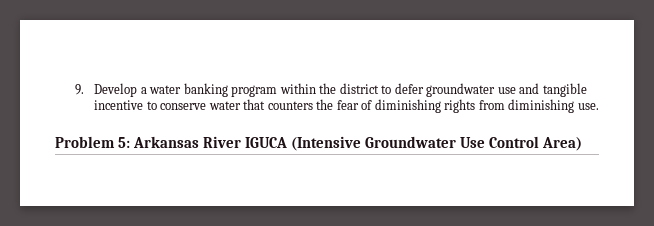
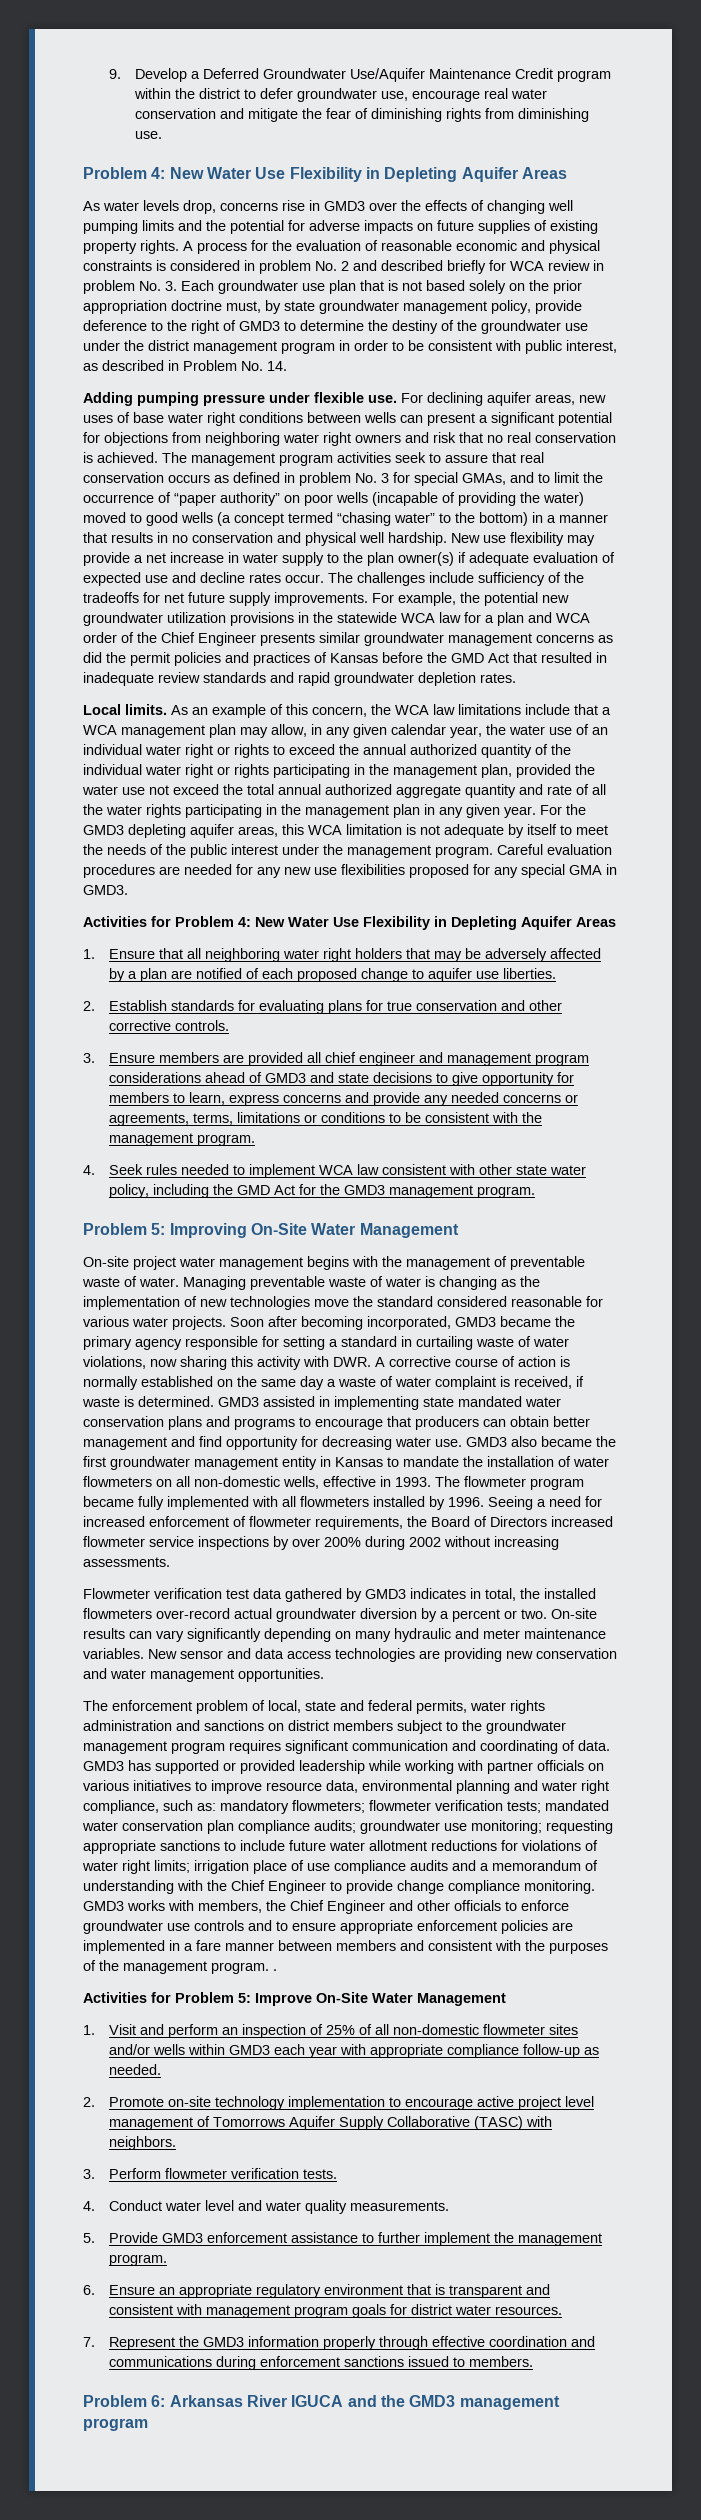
- 9. Develop a water banking program within the district to defer groundwater use and tangible incentive to conserve water that counters the fear of diminishing rights from diminishing use.
- Problem 5: Arkansas River IGUCA (Intensive Groundwater Use Control Area)
+ 9. Develop a Deferred Groundwater Use/Aquifer Maintenance Credit program within the district to defer groundwater use, encourage real water conservation and mitigate the fear of diminishing rights from diminishing use.
+ Problem 4: New Water Use Flexibility in Depleting Aquifer Areas
+ As water levels drop, concerns rise in GMD3 over the effects of changing well pumping limits and the potential for adverse impacts on future supplies of existing property rights. A process for the evaluation of reasonable economic and physical constraints is considered in problem No. 2 and described briefly for WCA review in problem No. 3. Each groundwater use plan that is not based solely on the prior appropriation doctrine must, by state groundwater management policy, provide deference to the right of GMD3 to determine the destiny of the groundwater use under the district management program in order to be consistent with public interest, as described in Problem No. 14.
+ Adding pumping pressure under flexible use. For declining aquifer areas, new uses of base water right conditions between wells can present a significant potential for objections from neighboring water right owners and risk that no real conservation is achieved. The management program activities seek to assure that real conservation occurs as defined in problem No. 3 for special GMAs, and to limit the occurrence of “paper authority” on poor wells (incapable of providing the water) moved to good wells (a concept termed “chasing water” to the bottom) in a manner that results in no conservation and physical well hardship. New use flexibility may provide a net increase in water supply to the plan owner(s) if adequate evaluation of expected use and decline rates occur. The challenges include sufficiency of the tradeoffs for net future supply improvements. For example, the potential new groundwater utilization provisions in the statewide WCA law for a plan and WCA order of the Chief Engineer presents similar groundwater management concerns as did the permit policies and practices of Kansas before the GMD Act that resulted in inadequate review standards and rapid groundwater depletion rates.
+ Local limits. As an example of this concern, the WCA law limitations include that a WCA management plan may allow, in any given calendar year, the water use of an individual water right or rights to exceed the annual authorized quantity of the individual water right or rights participating in the management plan, provided the water use not exceed the total annual authorized aggregate quantity and rate of all the water rights participating in the management plan in any given year. For the GMD3 depleting aquifer areas, this WCA limitation is not adequate by itself to meet the needs of the public interest under the management program. Careful evaluation procedures are needed for any new use flexibilities proposed for any special GMA in GMD3.
+ Activities for Problem 4: New Water Use Flexibility in Depleting Aquifer Areas
+ 1. Ensure that all neighboring water right holders that may be adversely affected by a plan are notified of each proposed change to aquifer use liberties.
+ 2. Establish standards for evaluating plans for true conservation and other corrective controls.
+ 3. Ensure members are provided all chief engineer and management program considerations ahead of GMD3 and state decisions to give opportunity for members to learn, express concerns and provide any needed concerns or agreements, terms, limitations or conditions to be consistent with the management program.
+ 4. Seek rules needed to implement WCA law consistent with other state water policy, including the GMD Act for the GMD3 management program.
+ Problem 5: Improving On-Site Water Management
+ On-site project water management begins with the management of preventable waste of water. Managing preventable waste of water is changing as the implementation of new technologies move the standard considered reasonable for various water projects. Soon after becoming incorporated, GMD3 became the primary agency responsible for setting a standard in curtailing waste of water violations, now sharing this activity with DWR. A corrective course of action is normally established on the same day a waste of water complaint is received, if waste is determined. GMD3 assisted in implementing state mandated water conservation plans and programs to encourage that producers can obtain better management and find opportunity for decreasing water use. GMD3 also became the first groundwater management entity in Kansas to mandate the installation of water flowmeters on all non-domestic wells, effective in 1993. The flowmeter program became fully implemented with all flowmeters installed by 1996. Seeing a need for increased enforcement of flowmeter requirements, the Board of Directors increased flowmeter service inspections by over 200% during 2002 without increasing assessments.
+ Flowmeter verification test data gathered by GMD3 indicates in total, the installed flowmeters over-record actual groundwater diversion by a percent or two. On-site results can vary significantly depending on many hydraulic and meter maintenance variables. New sensor and data access technologies are providing new conservation and water management opportunities.
+ The enforcement problem of local, state and federal permits, water rights administration and sanctions on district members subject to the groundwater management program requires significant communication and coordinating of data. GMD3 has supported or provided leadership while working with partner officials on various initiatives to improve resource data, environmental planning and water right compliance, such as: mandatory flowmeters; flowmeter verification tests; mandated water conservation plan compliance audits; groundwater use monitoring; requesting appropriate sanctions to include future water allotment reductions for violations of water right limits; irrigation place of use compliance audits and a memorandum of understanding with the Chief Engineer to provide change compliance monitoring. GMD3 works with members, the Chief Engineer and other officials to enforce groundwater use controls and to ensure appropriate enforcement policies are implemented in a fare manner between members and consistent with the purposes of the management program. .
+ Activities for Problem 5: Improve On-Site Water Management
+ 1. Visit and perform an inspection of 25% of all non-domestic flowmeter sites and/or wells within GMD3 each year with appropriate compliance follow-up as needed.
+ 2. Promote on-site technology implementation to encourage active project level management of Tomorrows Aquifer Supply Collaborative (TASC) with neighbors.
+ 3. Perform flowmeter verification tests.
+ 4. Conduct water level and water quality measurements.
+ 5. Provide GMD3 enforcement assistance to further implement the management program.
+ 6. Ensure an appropriate regulatory environment that is transparent and consistent with management program goals for district water resources.
+ 7. Represent the GMD3 information properly through effective coordination and communications during enforcement sanctions issued to members.
+ Problem 6: Arkansas River IGUCA and the GMD3 management program

